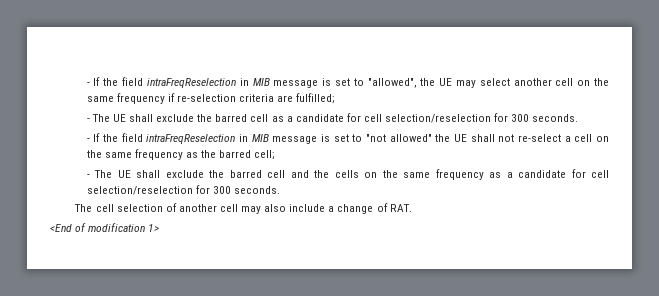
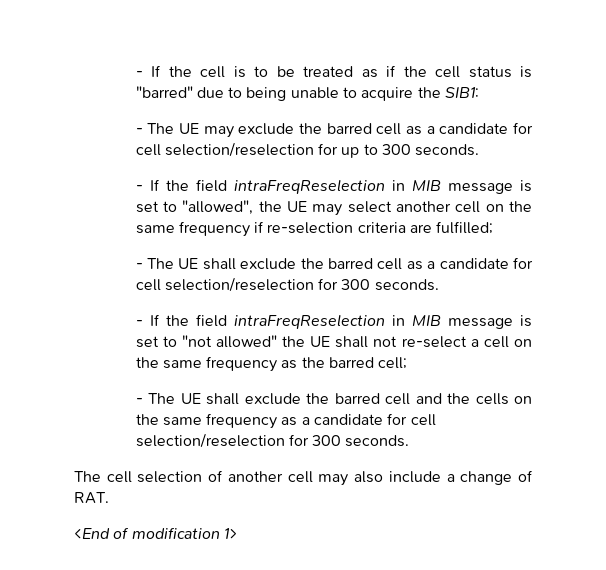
+ - If the cell is to be treated as if the cell status is "barred" due to being unable to acquire the SIB1:
+ - The UE may exclude the barred cell as a candidate for cell selection/reselection for up to 300 seconds.

